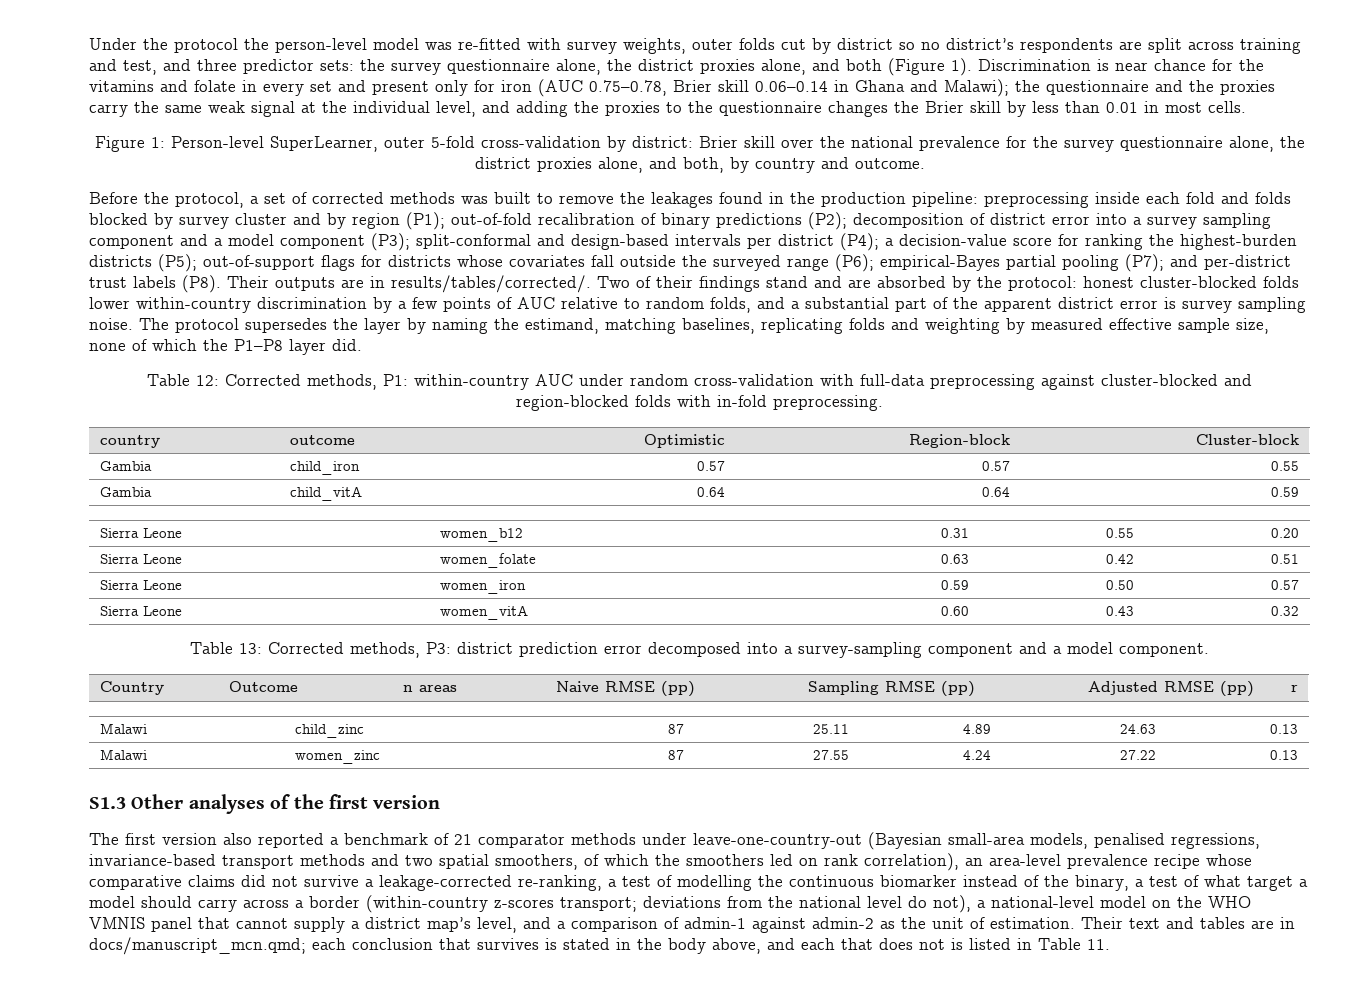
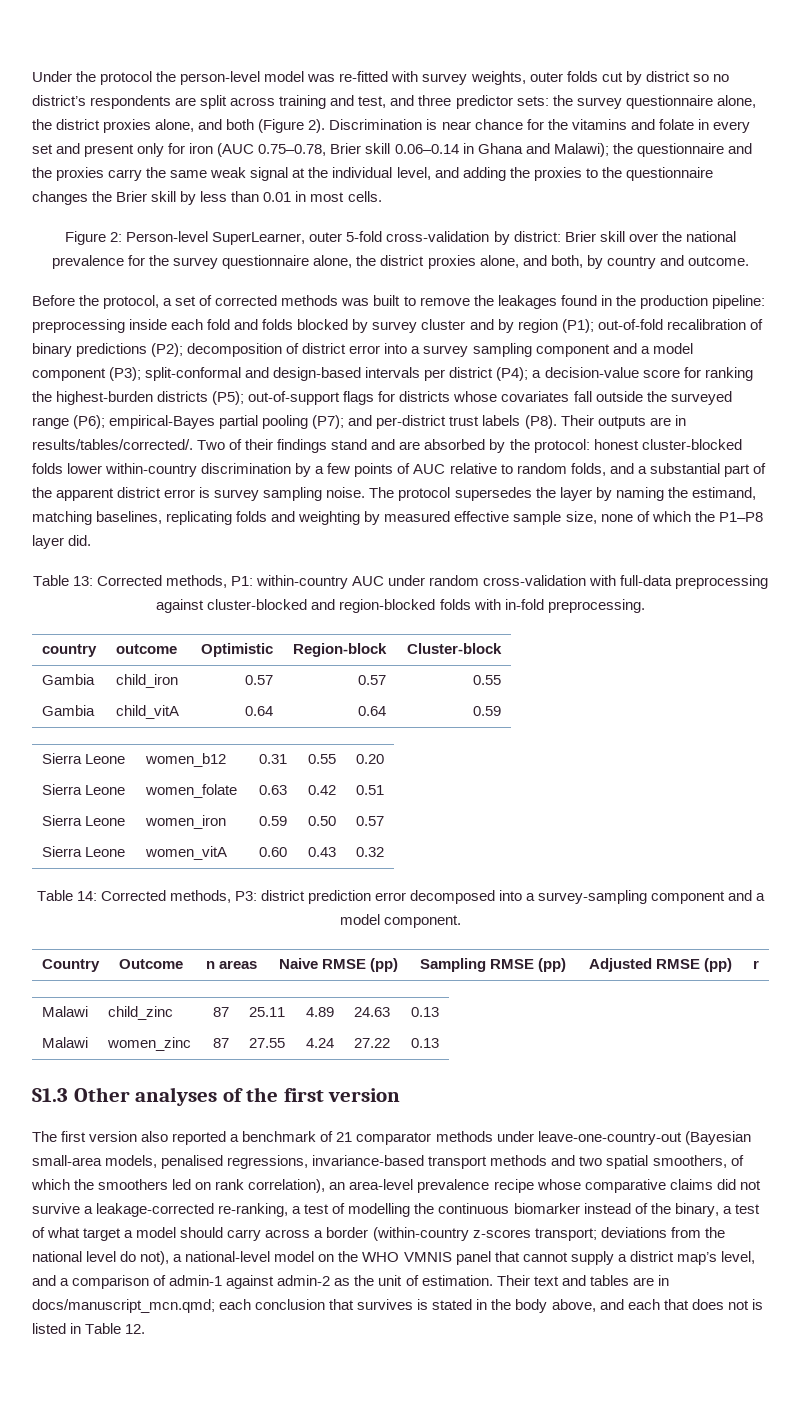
- Under the protocol the person-level model was re-fitted with survey weights, outer folds cut by district so no district’s respondents are split across training and test, and three predictor sets: the survey questionnaire alone, the district proxies alone, and both (Figure 1).
+ Under the protocol the person-level model was re-fitted with survey weights, outer folds cut by district so no district’s respondents are split across training and test, and three predictor sets: the survey questionnaire alone, the district proxies alone, and both (Figure 2).
- Figure 1: Person-level SuperLearner, outer 5-fold cross-validation by district: Brier skill over the national prevalence for the survey questionnaire alone, the district proxies alone, and both, by country and outcome.
+ Figure 2: Person-level SuperLearner, outer 5-fold cross-validation by district: Brier skill over the national prevalence for the survey questionnaire alone, the district proxies alone, and both, by country and outcome.
- Table 12: Corrected methods, P1: within-country AUC under random cross-validation with full-data preprocessing against cluster-blocked and region-blocked folds with in-fold preprocessing.
+ Table 13: Corrected methods, P1: within-country AUC under random cross-validation with full-data preprocessing against cluster-blocked and region-blocked folds with in-fold preprocessing.
- Table 13: Corrected methods, P3: district prediction error decomposed into a survey-sampling component and a model component.
+ Table 14: Corrected methods, P3: district prediction error decomposed into a survey-sampling component and a model component.
- Their text and tables are in docs/manuscript_mcn.qmd; each conclusion that survives is stated in the body above, and each that does not is listed in Table 11.
+ Their text and tables are in docs/manuscript_mcn.qmd; each conclusion that survives is stated in the body above, and each that does not is listed in Table 12.

